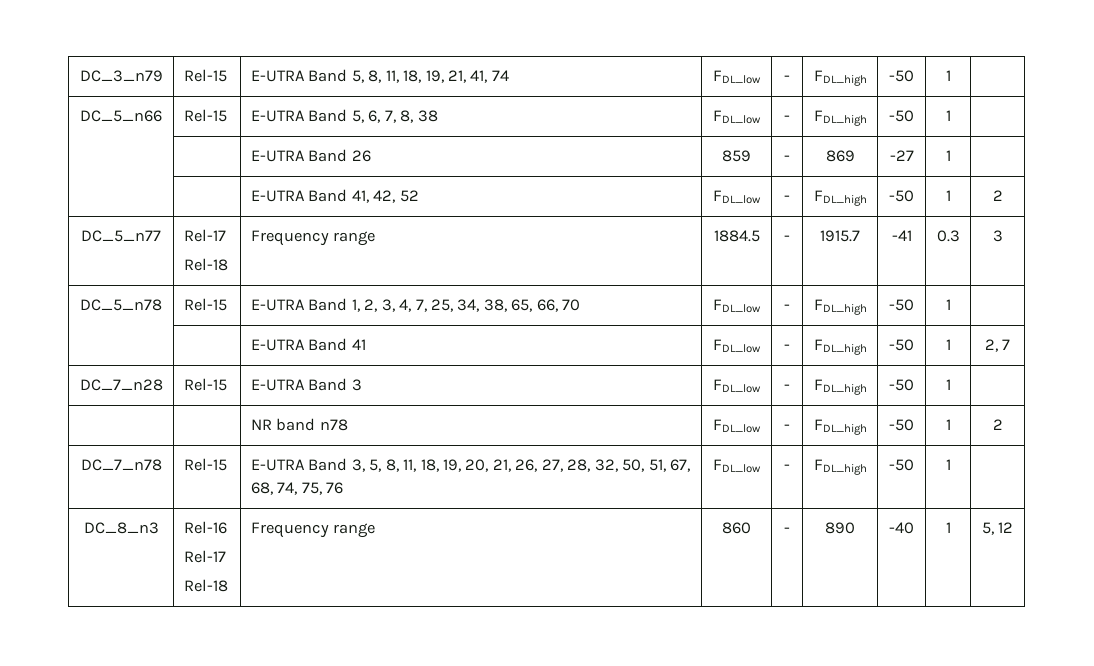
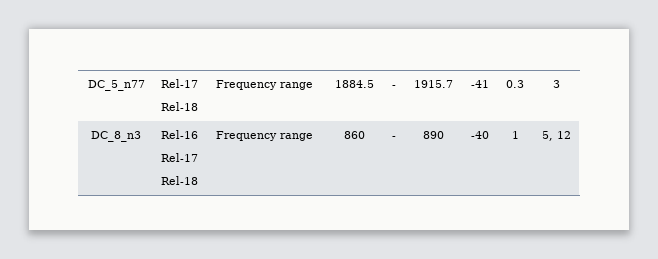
- DC_3_n79 | Rel-15 | E-UTRA Band 5, 8, 11, 18, 19, 21, 41, 74 | FDL_low | - | FDL_high | -50 | 1 |
- DC_5_n66 | Rel-15 | E-UTRA Band 5, 6, 7, 8, 38 | FDL_low | - | FDL_high | -50 | 1 |
- | | E-UTRA Band 26 | 859 | - | 869 | -27 | 1 |
- | | E-UTRA Band 41, 42, 52 | FDL_low | - | FDL_high | -50 | 1 | 2
- DC_5_n78 | Rel-15 | E-UTRA Band 1, 2, 3, 4, 7, 25, 34, 38, 65, 66, 70 | FDL_low | - | FDL_high | -50 | 1 |
- | | E-UTRA Band 41 | FDL_low | - | FDL_high | -50 | 1 | 2, 7
- DC_7_n28 | Rel-15 | E-UTRA Band 3 | FDL_low | - | FDL_high | -50 | 1 |
- | | NR band n78 | FDL_low | - | FDL_high | -50 | 1 | 2
- DC_7_n78 | Rel-15 | E-UTRA Band 3, 5, 8, 11, 18, 19, 20, 21, 26, 27, 28, 32, 50, 51, 67, 68, 74, 75, 76 | FDL_low | - | FDL_high | -50 | 1 |

